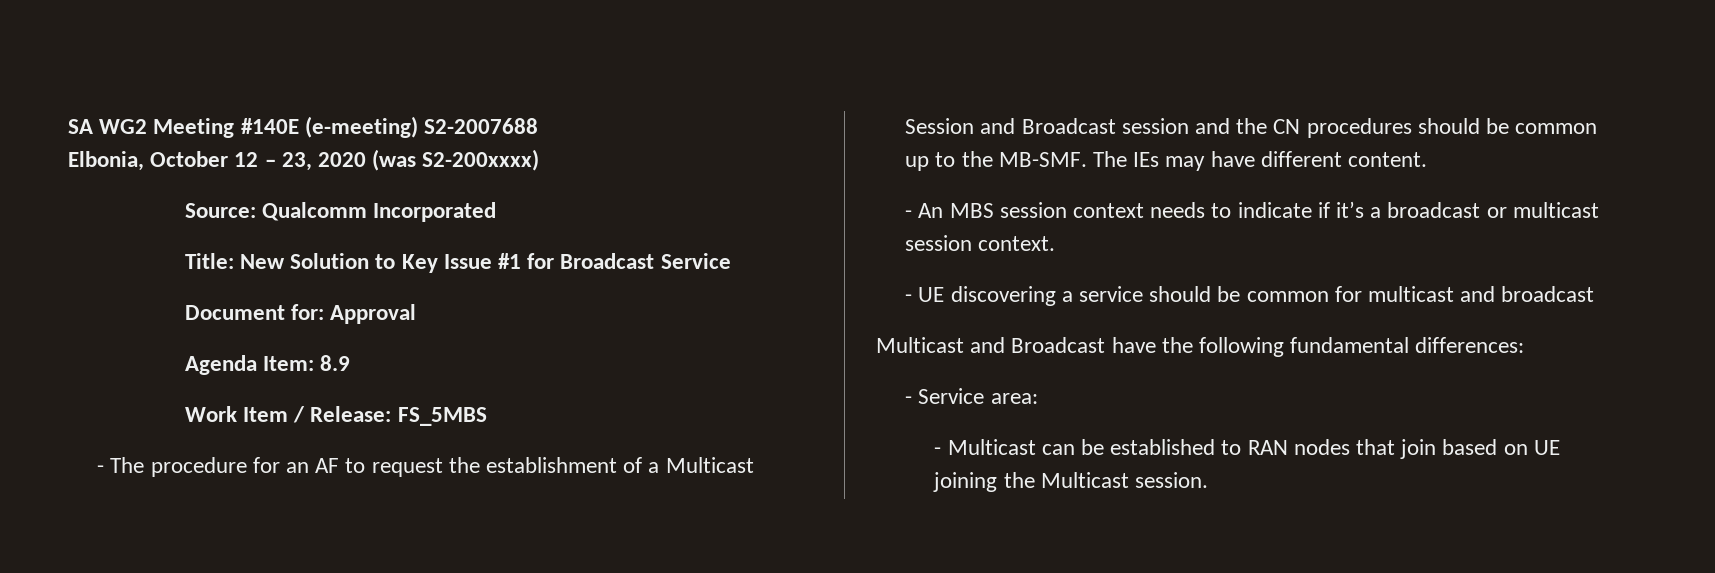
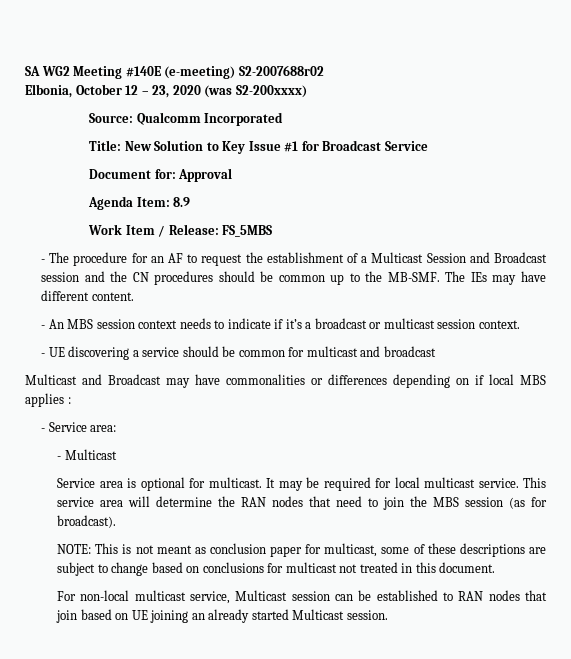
- SA WG2 Meeting #140E (e-meeting) S2-2007688
+ SA WG2 Meeting #140E (e-meeting) S2-2007688r02
- Multicast and Broadcast have the following fundamental differences:
+ Multicast and Broadcast may have commonalities or differences depending on if local MBS applies :
- - Multicast can be established to RAN nodes that join based on UE joining the Multicast session.
+ - Multicast
+ Service area is optional for multicast. It may be required for local multicast service. This service area will determine the RAN nodes that need to join the MBS session (as for broadcast).
+ NOTE: This is not meant as conclusion paper for multicast, some of these descriptions are subject to change based on conclusions for multicast not treated in this document.
+ For non-local multicast service, Multicast session can be established to RAN nodes that join based on UE joining an already started Multicast session.

